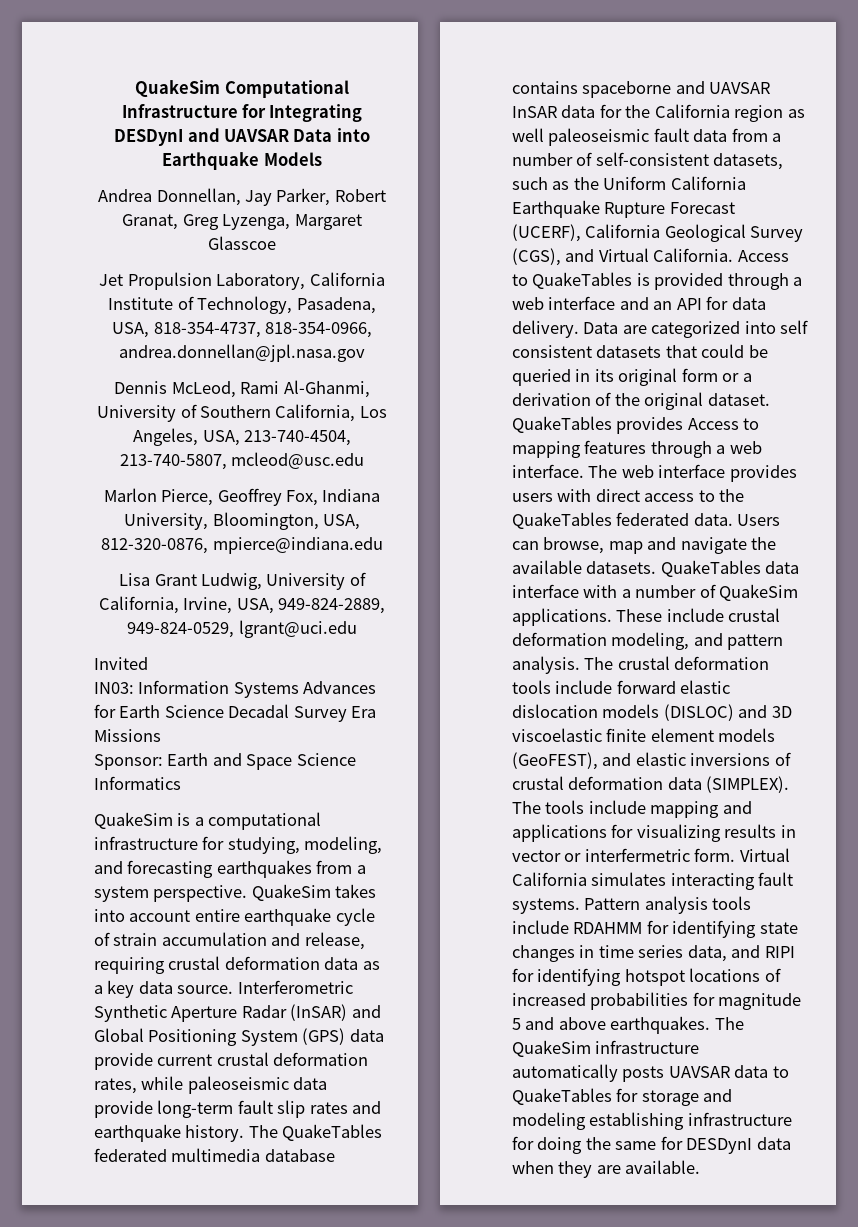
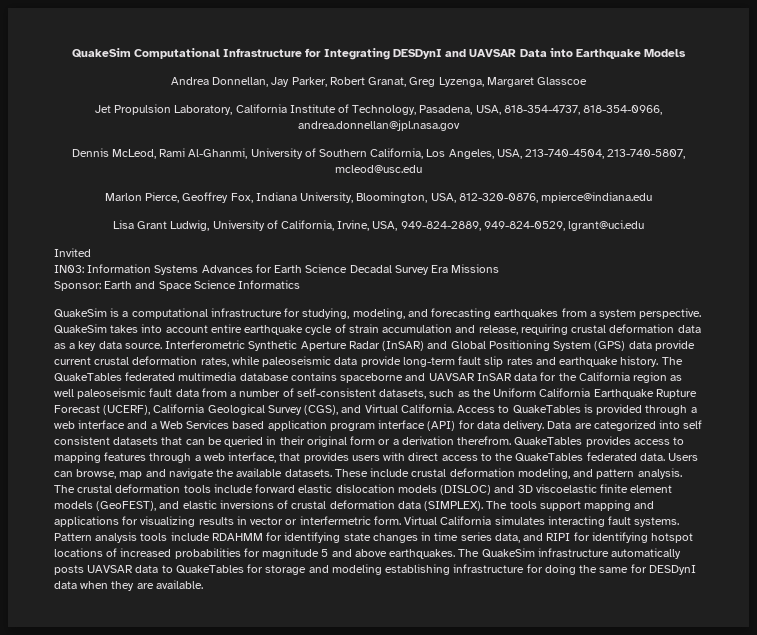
- Access to QuakeTables is provided through a web interface and an API for data delivery.
+ Access to QuakeTables is provided through a web interface and a Web Services based application program interface (API) for data delivery.
- Data are categorized into self consistent datasets that could be queried in its original form or a derivation of the original dataset.
+ Data are categorized into self consistent datasets that can be queried in their original form or a derivation therefrom.
- QuakeTables provides Access to mapping features through a web interface. The web interface provides users with direct access to the QuakeTables federated data.
+ QuakeTables provides access to mapping features through a web interface, that provides users with direct access to the QuakeTables federated data.
- QuakeTables data interface with a number of QuakeSim applications.
- The tools include mapping and applications for visualizing results in vector or interfermetric form.
+ The tools support mapping and applications for visualizing results in vector or interfermetric form.

